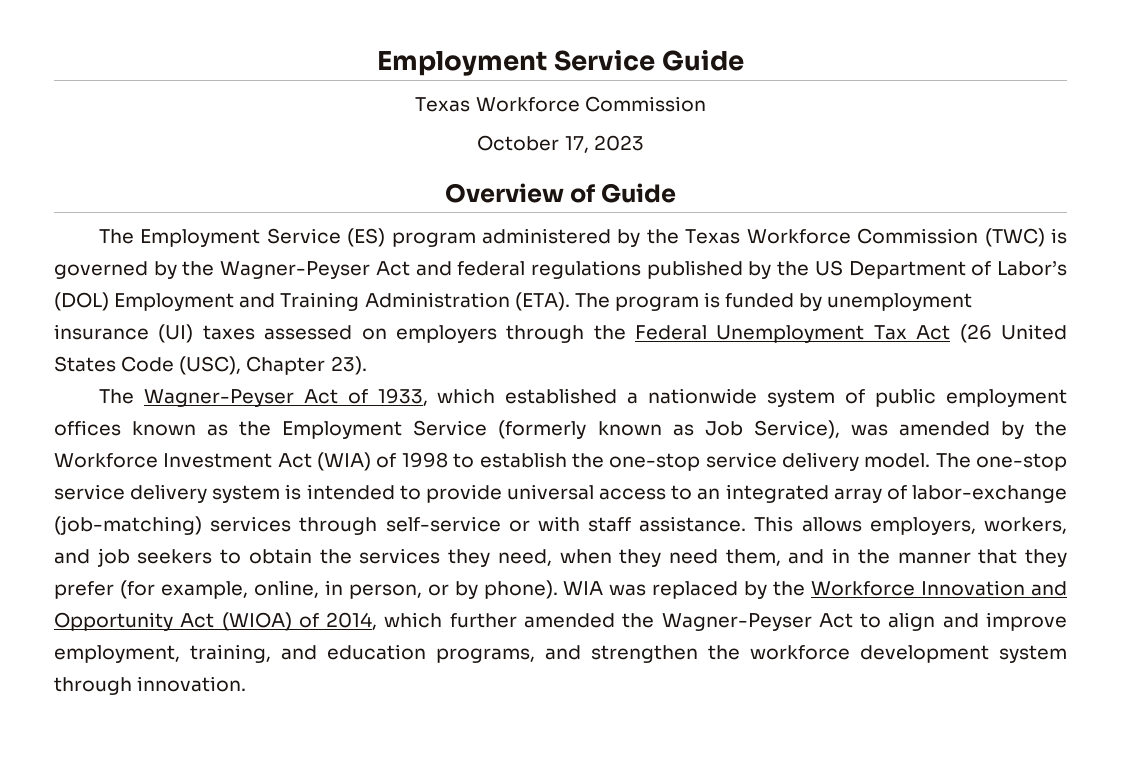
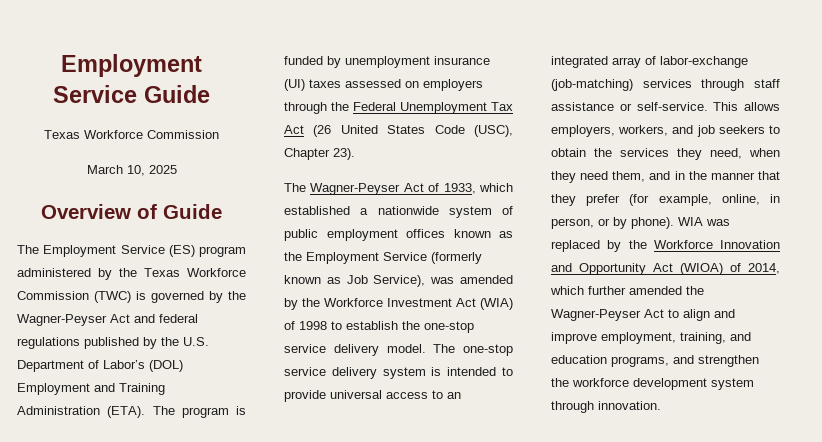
- October 17, 2023
+ March 10, 2025
- The Employment Service (ES) program administered by the Texas Workforce Commission (TWC) is governed by the Wagner-Peyser Act and federal regulations published by the US Department of Labor’s (DOL) Employment and Training Administration (ETA).
+ The Employment Service (ES) program administered by the Texas Workforce Commission (TWC) is governed by the Wagner-Peyser Act and federal regulations published by the U.S. Department of Labor’s (DOL) Employment and Training Administration (ETA).
- The one-stop service delivery system is intended to provide universal access to an integrated array of labor-exchange (job-matching) services through self-service or with staff assistance.
+ The one-stop service delivery system is intended to provide universal access to an integrated array of labor-exchange (job-matching) services through staff assistance or self-service.

